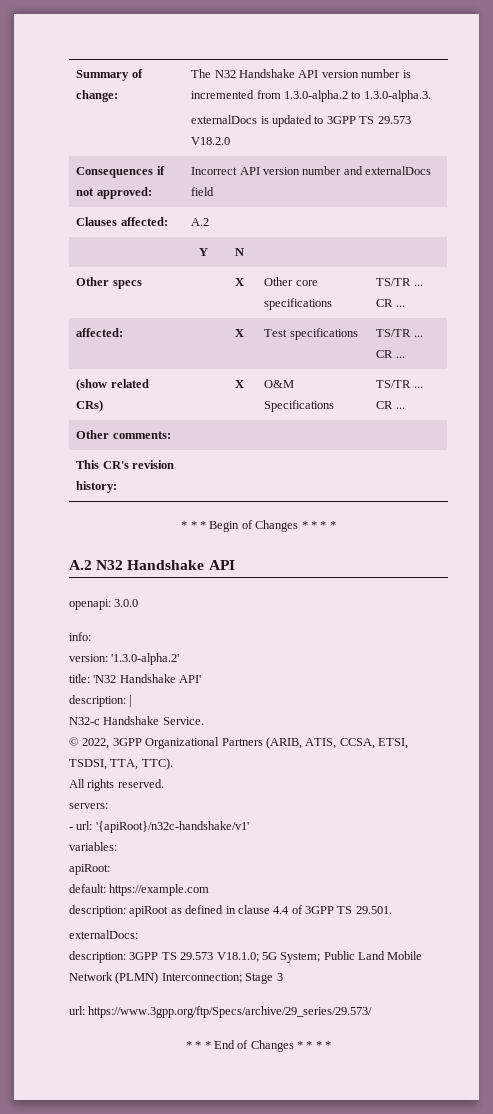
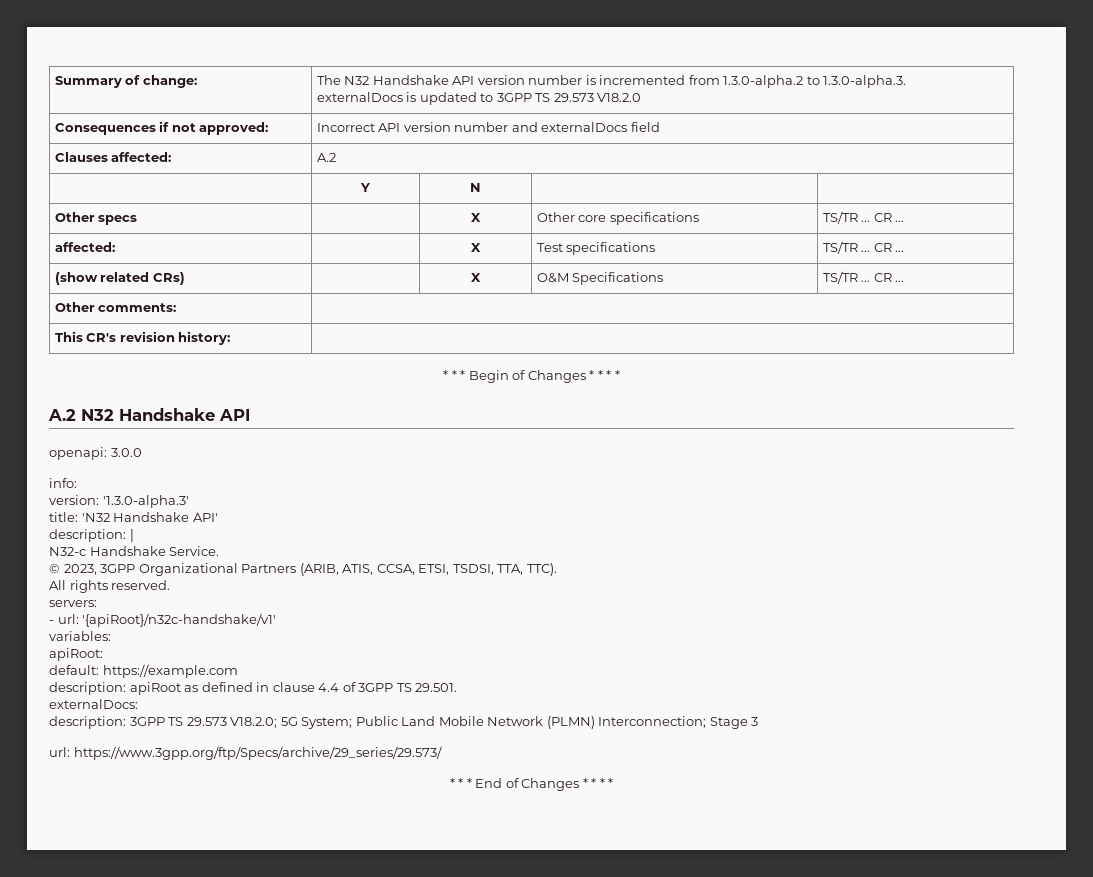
- version: '1.3.0-alpha.2'
+ version: '1.3.0-alpha.3'
- © 2022, 3GPP Organizational Partners (ARIB, ATIS, CCSA, ETSI, TSDSI, TTA, TTC).
+ © 2023, 3GPP Organizational Partners (ARIB, ATIS, CCSA, ETSI, TSDSI, TTA, TTC).
- description: 3GPP TS 29.573 V18.1.0; 5G System; Public Land Mobile Network (PLMN) Interconnection; Stage 3
+ description: 3GPP TS 29.573 V18.2.0; 5G System; Public Land Mobile Network (PLMN) Interconnection; Stage 3

